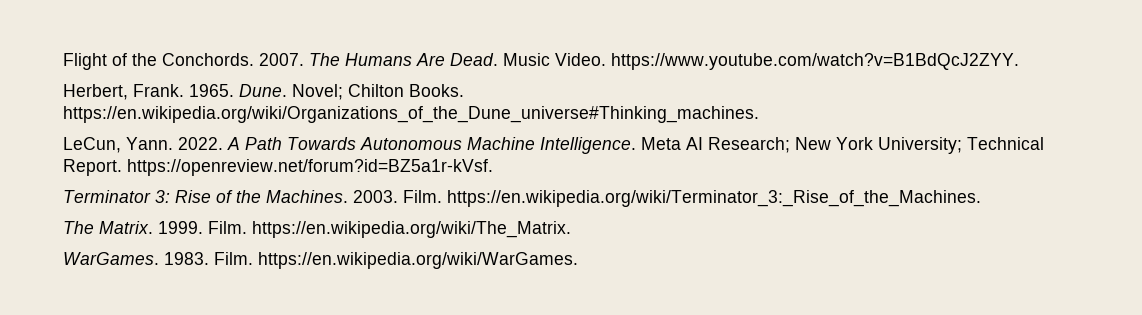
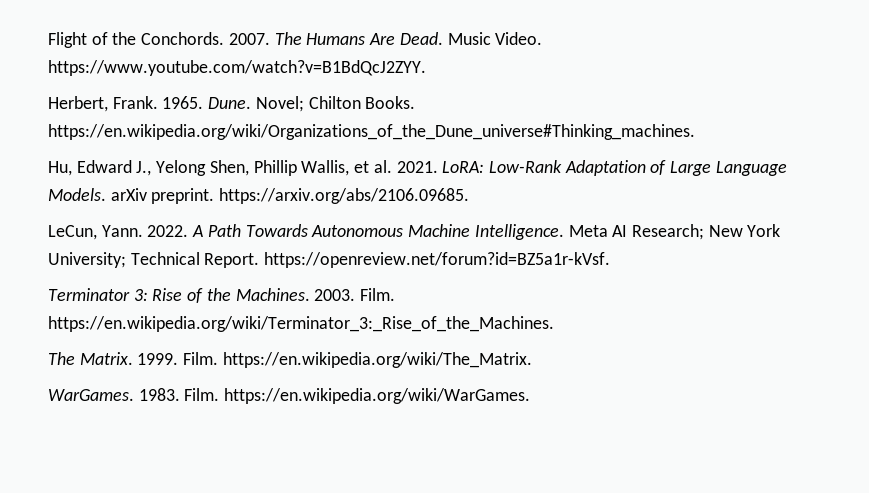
+ Hu, Edward J., Yelong Shen, Phillip Wallis, et al. 2021. LoRA: Low-Rank Adaptation of Large Language Models. arXiv preprint. https://arxiv.org/abs/2106.09685.

